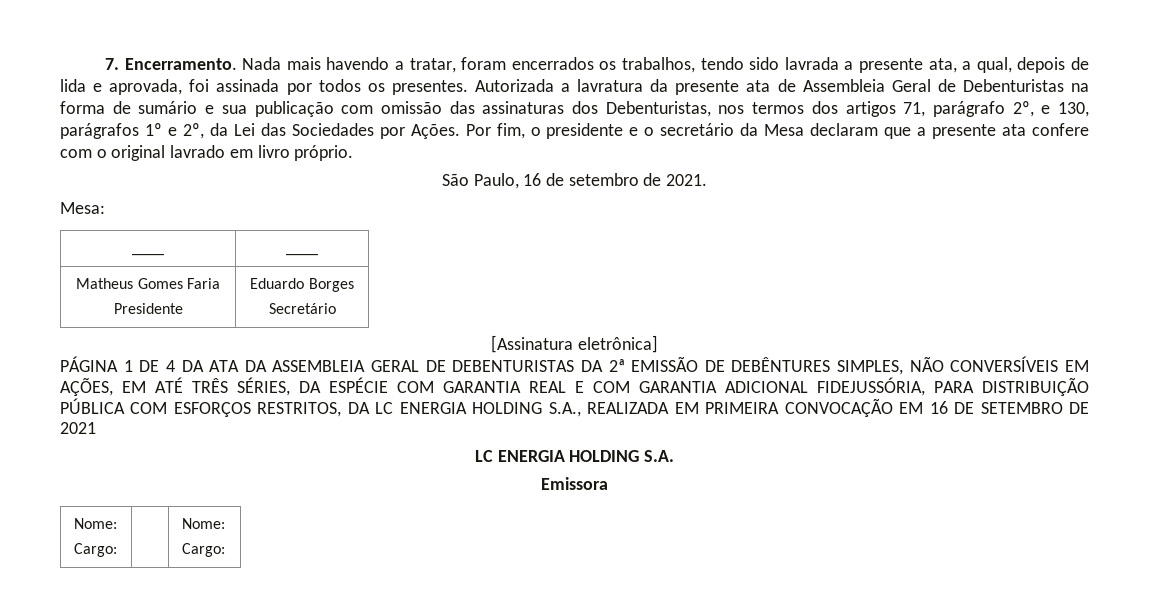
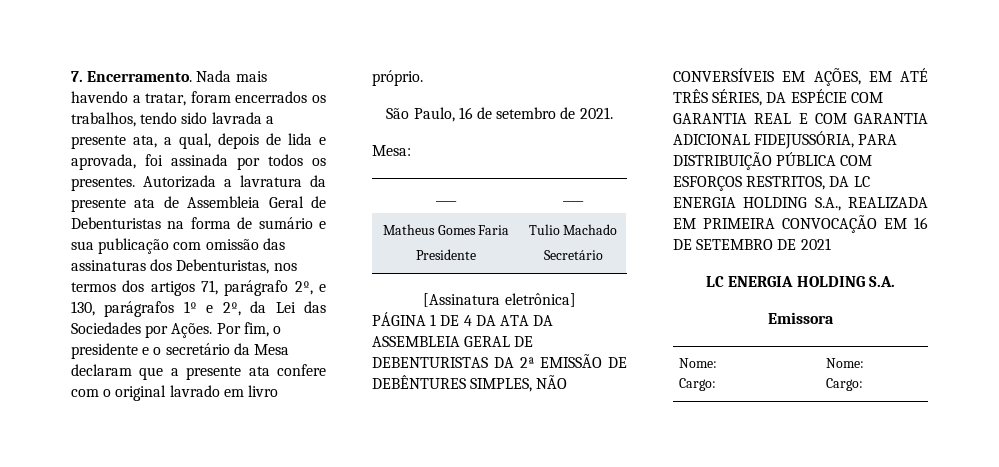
  Matheus Gomes Faria
- Presidente | Eduardo Borges
+ Presidente | Tulio Machado

